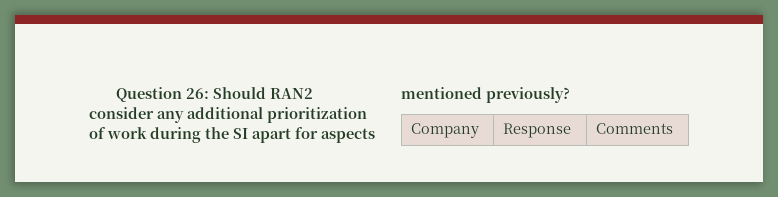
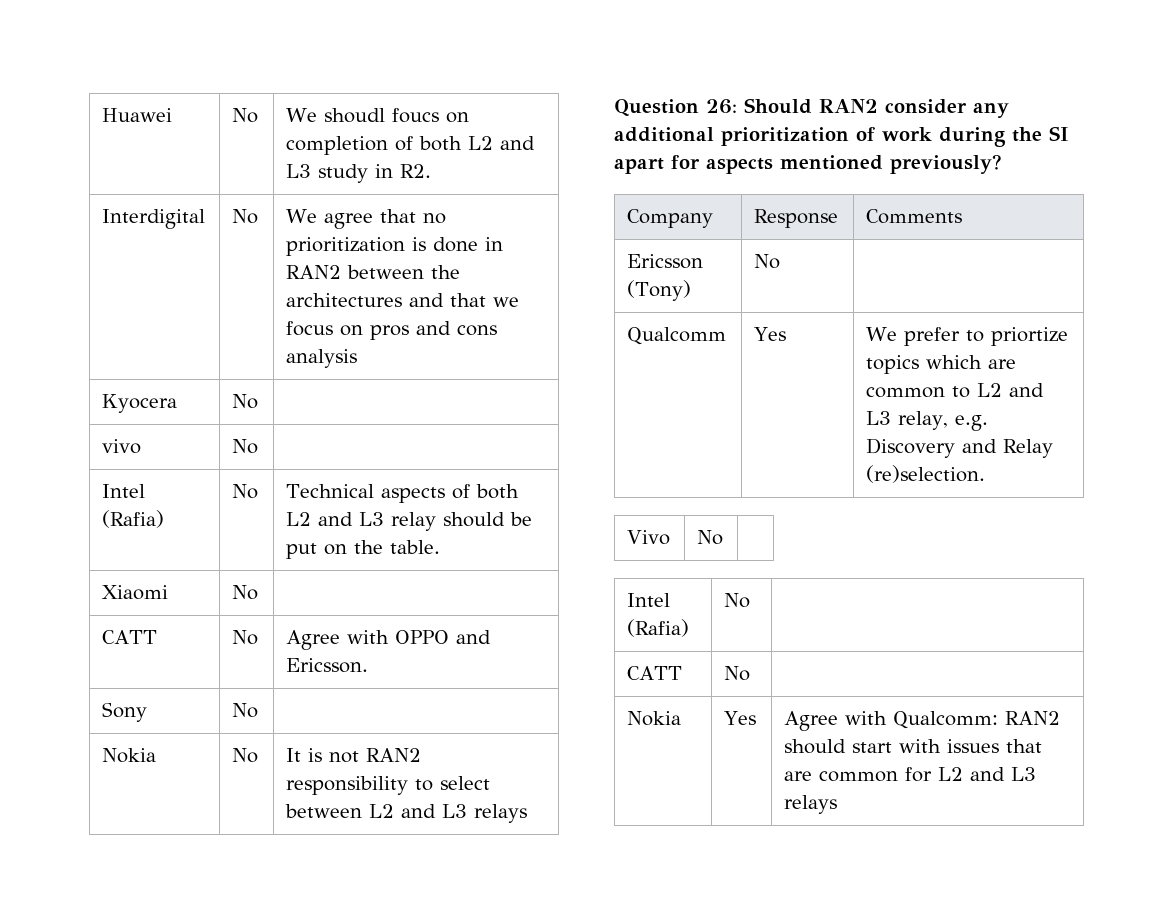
+ Huawei | No | We shoudl foucs on completion of both L2 and L3 study in R2.
+ Interdigital | No | We agree that no prioritization is done in RAN2 between the architectures and that we focus on pros and cons analysis
+ Kyocera | No |
+ vivo | No |
+ Intel (Rafia) | No | Technical aspects of both L2 and L3 relay should be put on the table.
+ Xiaomi | No |
+ CATT | No | Agree with OPPO and Ericsson.
+ Sony | No |
+ Nokia | No | It is not RAN2 responsibility to select between L2 and L3 relays
+ Ericsson (Tony) | No |
+ Qualcomm | Yes | We prefer to priortize topics which are common to L2 and L3 relay, e.g. Discovery and Relay (re)selection.
+ Vivo | No |
+ Intel (Rafia) | No |
+ CATT | No |
+ Nokia | Yes | Agree with Qualcomm: RAN2 should start with issues that are common for L2 and L3 relays

